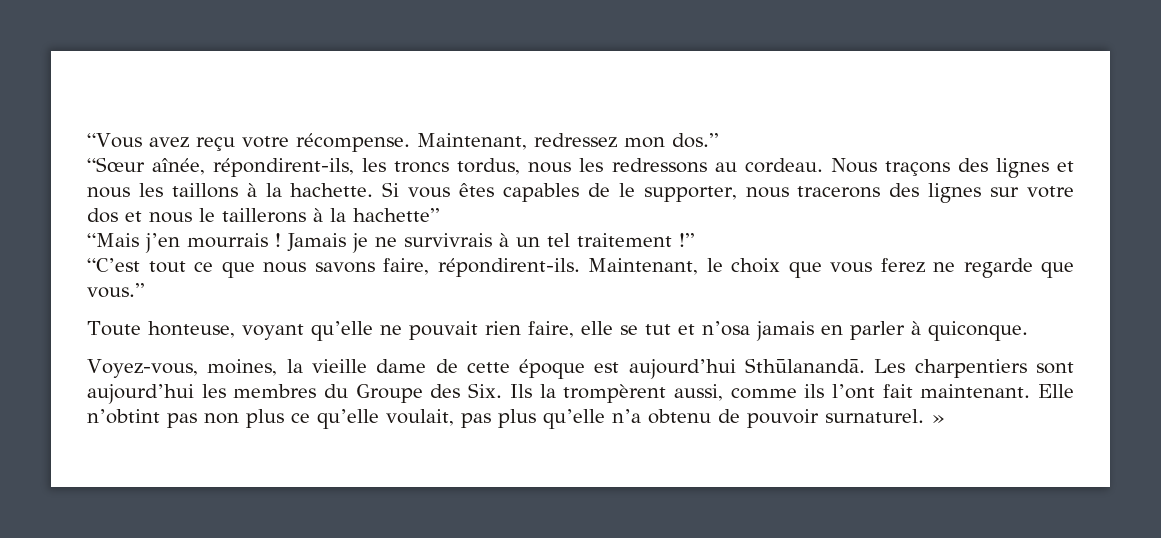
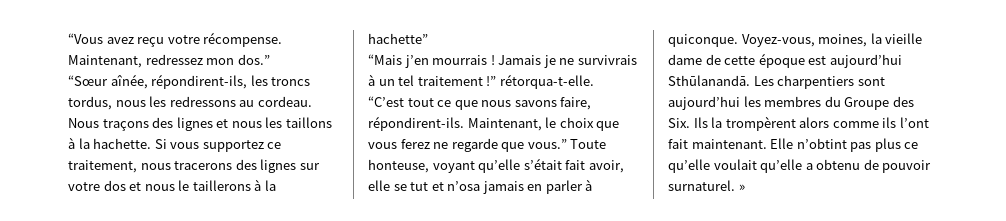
- Si vous êtes capables de le supporter, nous tracerons des lignes sur votre dos et nous le taillerons à la hachette”
+ Si vous supportez ce traitement, nous tracerons des lignes sur votre dos et nous le taillerons à la hachette”
- Jamais je ne survivrais à un tel traitement !”
+ Jamais je ne survivrais à un tel traitement !” rétorqua-t-elle.
- Maintenant, le choix que vous ferez ne regarde que vous.”
- Toute honteuse, voyant qu’elle ne pouvait rien faire, elle se tut et n’osa jamais en parler à quiconque.
- Voyez-vous, moines, la vieille dame de cette époque est aujourd’hui Sthūlanandā.
+ Maintenant, le choix que vous ferez ne regarde que vous.” Toute honteuse, voyant qu’elle s’était fait avoir, elle se tut et n’osa jamais en parler à quiconque. Voyez-vous, moines, la vieille dame de cette époque est aujourd’hui Sthūlanandā.
- Les charpentiers sont aujourd’hui les membres du Groupe des Six. Ils la trompèrent aussi, comme ils l’ont fait maintenant.
+ Les charpentiers sont aujourd’hui les membres du Groupe des Six. Ils la trompèrent alors comme ils l’ont fait maintenant.
- Elle n’obtint pas non plus ce qu’elle voulait, pas plus qu’elle n’a obtenu de pouvoir surnaturel. »
+ Elle n’obtint pas plus ce qu’elle voulait qu’elle a obtenu de pouvoir surnaturel. »

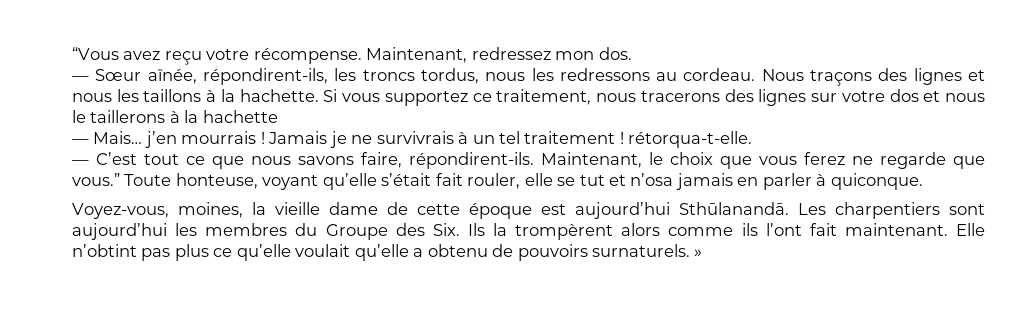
- Maintenant, redressez mon dos.”
- “Sœur aînée, répondirent-ils, les troncs tordus, nous les redressons au cordeau.
+ Maintenant, redressez mon dos.
+ — Sœur aînée, répondirent-ils, les troncs tordus, nous les redressons au cordeau.
- Si vous supportez ce traitement, nous tracerons des lignes sur votre dos et nous le taillerons à la hachette”
- “Mais j’en mourrais !
+ Si vous supportez ce traitement, nous tracerons des lignes sur votre dos et nous le taillerons à la hachette
+ — Mais… j’en mourrais !
- Jamais je ne survivrais à un tel traitement !” rétorqua-t-elle.
+ Jamais je ne survivrais à un tel traitement ! rétorqua-t-elle.
- “C’est tout ce que nous savons faire, répondirent-ils.
+ — C’est tout ce que nous savons faire, répondirent-ils.
- Toute honteuse, voyant qu’elle s’était fait avoir, elle se tut et n’osa jamais en parler à quiconque. Voyez-vous, moines, la vieille dame de cette époque est aujourd’hui Sthūlanandā.
+ Toute honteuse, voyant qu’elle s’était fait rouler, elle se tut et n’osa jamais en parler à quiconque.
+ Voyez-vous, moines, la vieille dame de cette époque est aujourd’hui Sthūlanandā.
- Elle n’obtint pas plus ce qu’elle voulait qu’elle a obtenu de pouvoir surnaturel. »
+ Elle n’obtint pas plus ce qu’elle voulait qu’elle a obtenu de pouvoirs surnaturels. »

